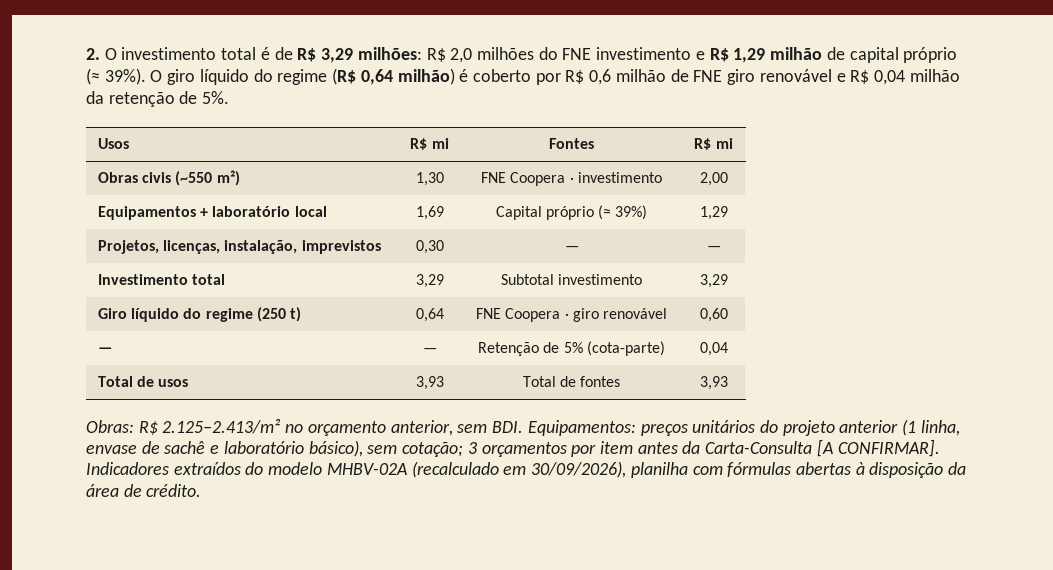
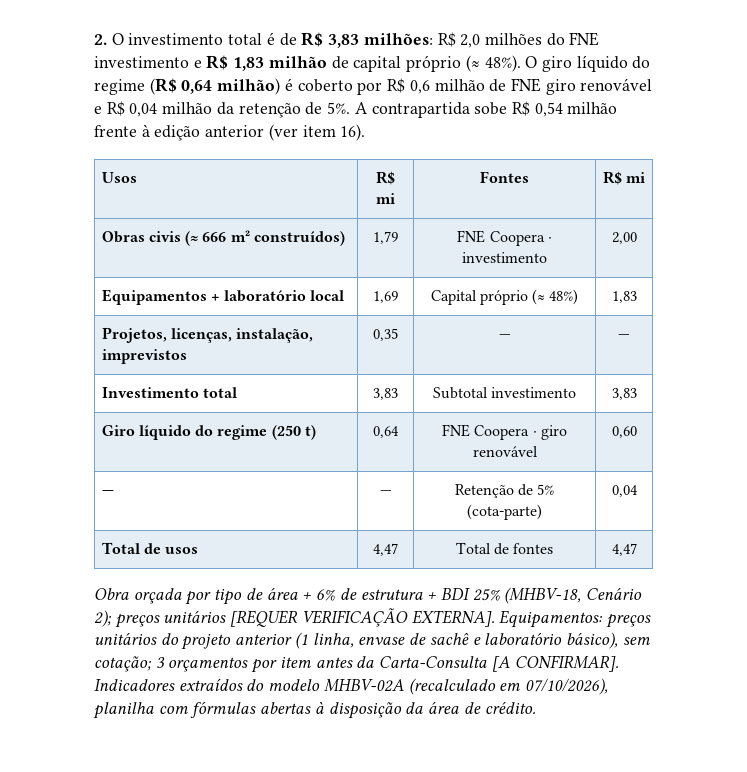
- 2. O investimento total é de R$ 3,29 milhões: R$ 2,0 milhões do FNE investimento e R$ 1,29 milhão de capital próprio (≈ 39%).
+ 2. O investimento total é de R$ 3,83 milhões: R$ 2,0 milhões do FNE investimento e R$ 1,83 milhão de capital próprio (≈ 48%).
+ A contrapartida sobe R$ 0,54 milhão frente à edição anterior (ver item 16).
- Obras civis (~550 m²) | 1,30 | FNE Coopera · investimento | 2,00
+ Obras civis (≈ 666 m² construídos) | 1,79 | FNE Coopera · investimento | 2,00
- Equipamentos + laboratório local | 1,69 | Capital próprio (≈ 39%) | 1,29
+ Equipamentos + laboratório local | 1,69 | Capital próprio (≈ 48%) | 1,83
- Projetos, licenças, instalação, imprevistos | 0,30 | — | —
+ Projetos, licenças, instalação, imprevistos | 0,35 | — | —
- Investimento total | 3,29 | Subtotal investimento | 3,29
+ Investimento total | 3,83 | Subtotal investimento | 3,83
- Total de usos | 3,93 | Total de fontes | 3,93
- Obras: R$ 2.125–2.413/m² no orçamento anterior, sem BDI. Equipamentos: preços unitários do projeto anterior (1 linha, envase de sachê e laboratório básico), sem cotação; 3 orçamentos por item antes da Carta-Consulta [A CONFIRMAR].
+ Total de usos | 4,47 | Total de fontes | 4,47
+ Obra orçada por tipo de área + 6% de estrutura + BDI 25% (MHBV-18, Cenário 2); preços unitários [REQUER VERIFICAÇÃO EXTERNA]. Equipamentos: preços unitários do projeto anterior (1 linha, envase de sachê e laboratório básico), sem cotação; 3 orçamentos por item antes da Carta-Consulta [A CONFIRMAR].
- Indicadores extraídos do modelo MHBV-02A (recalculado em 30/09/2026), planilha com fórmulas abertas à disposição da área de crédito.
+ Indicadores extraídos do modelo MHBV-02A (recalculado em 07/10/2026), planilha com fórmulas abertas à disposição da área de crédito.

